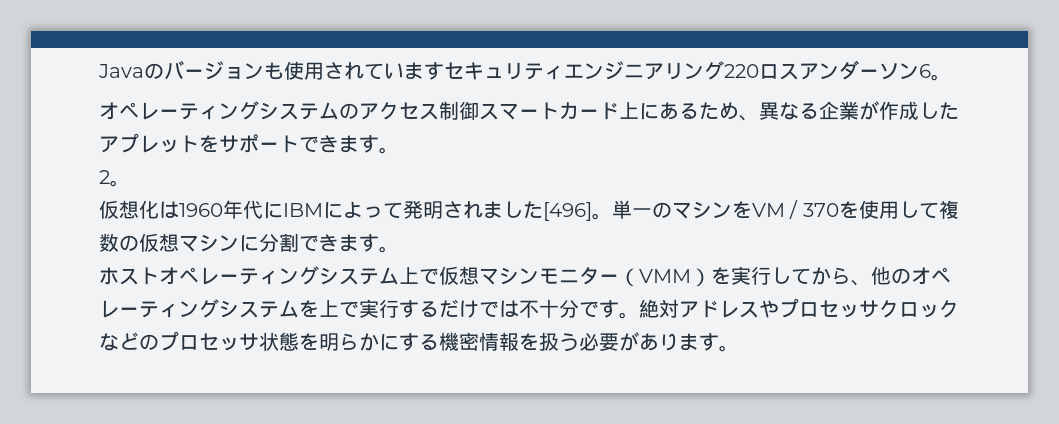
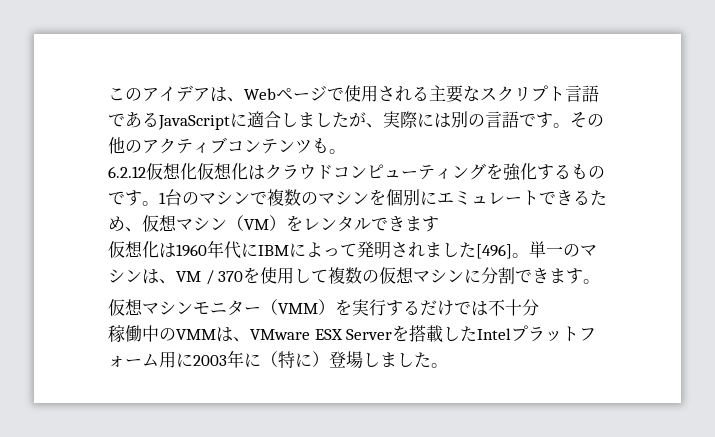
- Javaのバージョンも使用されていますセキュリティエンジニアリング220ロスアンダーソン6。
- オペレーティングシステムのアクセス制御スマートカード上にあるため、異なる企業が作成したアプレットをサポートできます。
- 2。
+ このアイデアは、Webページで使用される主要なスクリプト言語であるJavaScriptに適合しましたが、実際には別の言語です。その他のアクティブコンテンツも。
+ 6.2.12仮想化仮想化はクラウドコンピューティングを強化するものです。1台のマシンで複数のマシンを個別にエミュレートできるため、仮想マシン（VM）をレンタルできます
- 単一のマシンをVM / 370を使用して複数の仮想マシンに分割できます。
+ 単一のマシンは、VM / 370を使用して複数の仮想マシンに分割できます。
- ホストオペレーティングシステム上で仮想マシンモニター（VMM）を実行してから、他のオペレーティングシステムを上で実行するだけでは不十分です。絶対アドレスやプロセッサクロックなどのプロセッサ状態を明らかにする機密情報を扱う必要があります。
+ 仮想マシンモニター（VMM）を実行するだけでは不十分
+ 稼働中のVMMは、VMware ESX Serverを搭載したIntelプラットフォーム用に2003年に（特に）登場しました。

